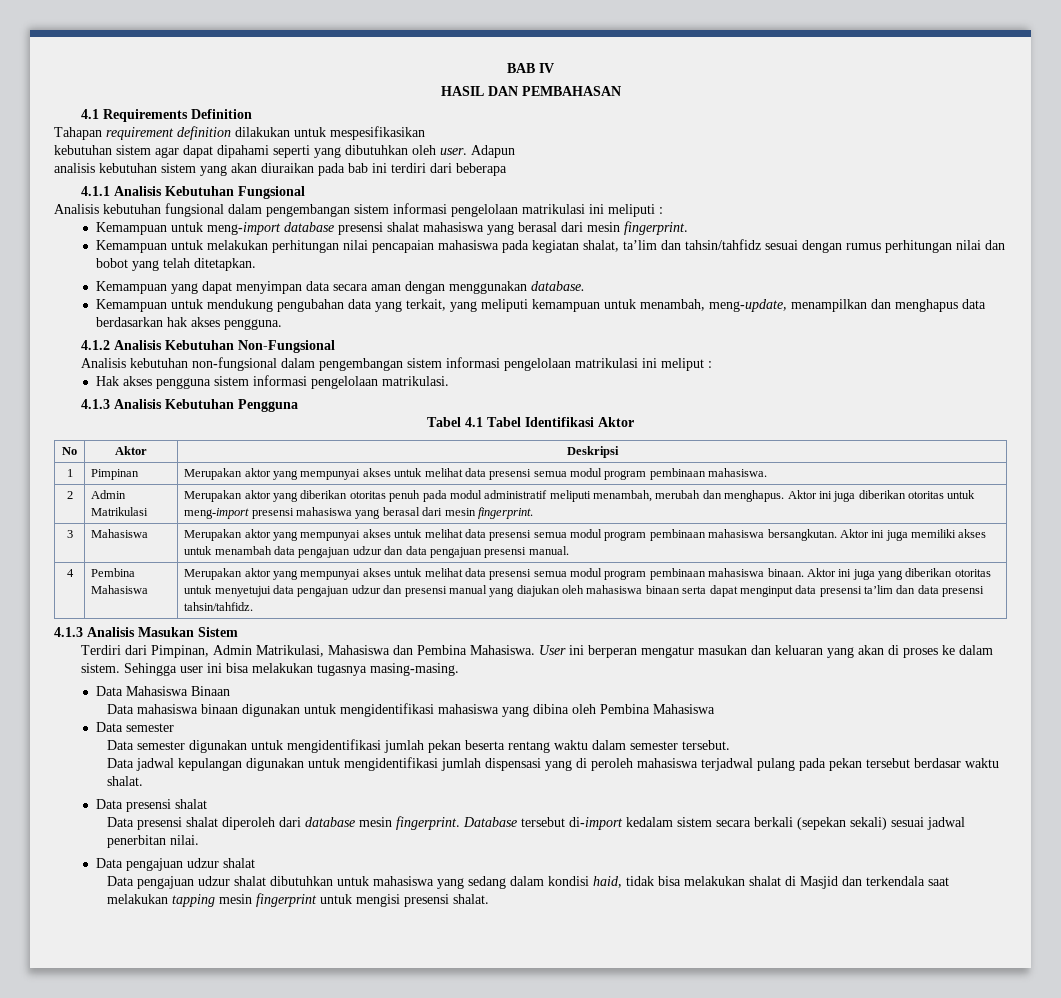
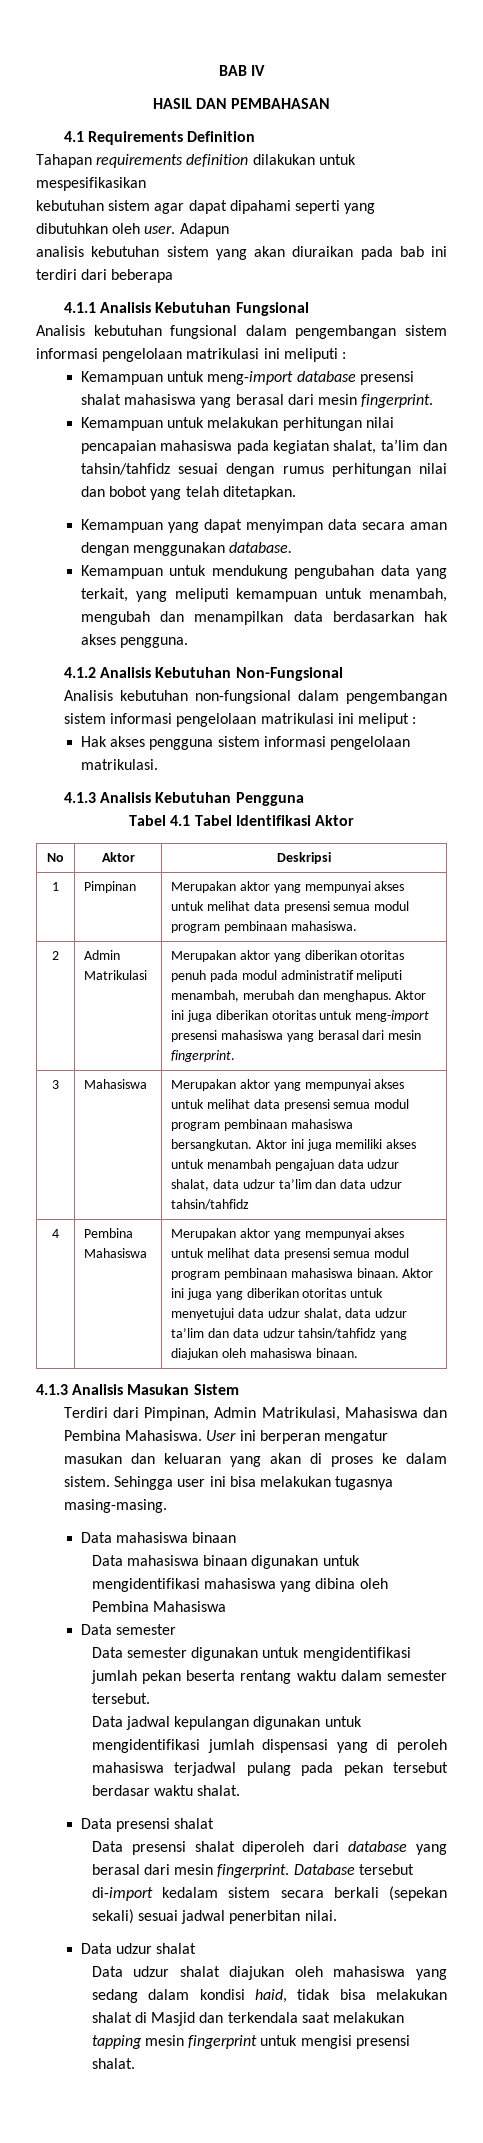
- Tahapan requirement definition dilakukan untuk mespesifikasikan
+ Tahapan requirements definition dilakukan untuk mespesifikasikan
- Kemampuan untuk mendukung pengubahan data yang terkait, yang meliputi kemampuan untuk menambah, meng-update, menampilkan dan menghapus data berdasarkan hak akses pengguna.
+ Kemampuan untuk mendukung pengubahan data yang terkait, yang meliputi kemampuan untuk menambah, mengubah dan menampilkan data berdasarkan hak akses pengguna.
- 3 | Mahasiswa | Merupakan aktor yang mempunyai akses untuk melihat data presensi semua modul program pembinaan mahasiswa bersangkutan. Aktor ini juga memiliki akses untuk menambah data pengajuan udzur dan data pengajuan presensi manual.
+ 3 | Mahasiswa | Merupakan aktor yang mempunyai akses untuk melihat data presensi semua modul program pembinaan mahasiswa bersangkutan. Aktor ini juga memiliki akses untuk menambah pengajuan data udzur shalat, data udzur ta’lim dan data udzur tahsin/tahfidz
- Aktor ini juga yang diberikan otoritas untuk menyetujui data pengajuan udzur dan presensi manual yang diajukan oleh mahasiswa binaan serta dapat menginput data presensi ta’lim dan data presensi tahsin/tahfidz.
+ Aktor ini juga yang diberikan otoritas untuk menyetujui data udzur shalat, data udzur ta’lim dan data udzur tahsin/tahfidz yang diajukan oleh mahasiswa binaan.
  Sehingga user ini bisa melakukan tugasnya masing-masing.
- Data Mahasiswa Binaan
+ Data mahasiswa binaan
- Data presensi shalat diperoleh dari database mesin fingerprint.
+ Data presensi shalat diperoleh dari database yang berasal dari mesin fingerprint.
  Database tersebut di-import kedalam sistem secara berkali (sepekan sekali) sesuai jadwal penerbitan nilai.
- Data pengajuan udzur shalat
+ Data udzur shalat
- Data pengajuan udzur shalat dibutuhkan untuk mahasiswa yang sedang dalam kondisi haid, tidak bisa melakukan shalat di Masjid dan terkendala saat melakukan tapping mesin fingerprint untuk mengisi presensi shalat.
+ Data udzur shalat diajukan oleh mahasiswa yang sedang dalam kondisi haid, tidak bisa melakukan shalat di Masjid dan terkendala saat melakukan tapping mesin fingerprint untuk mengisi presensi shalat.

